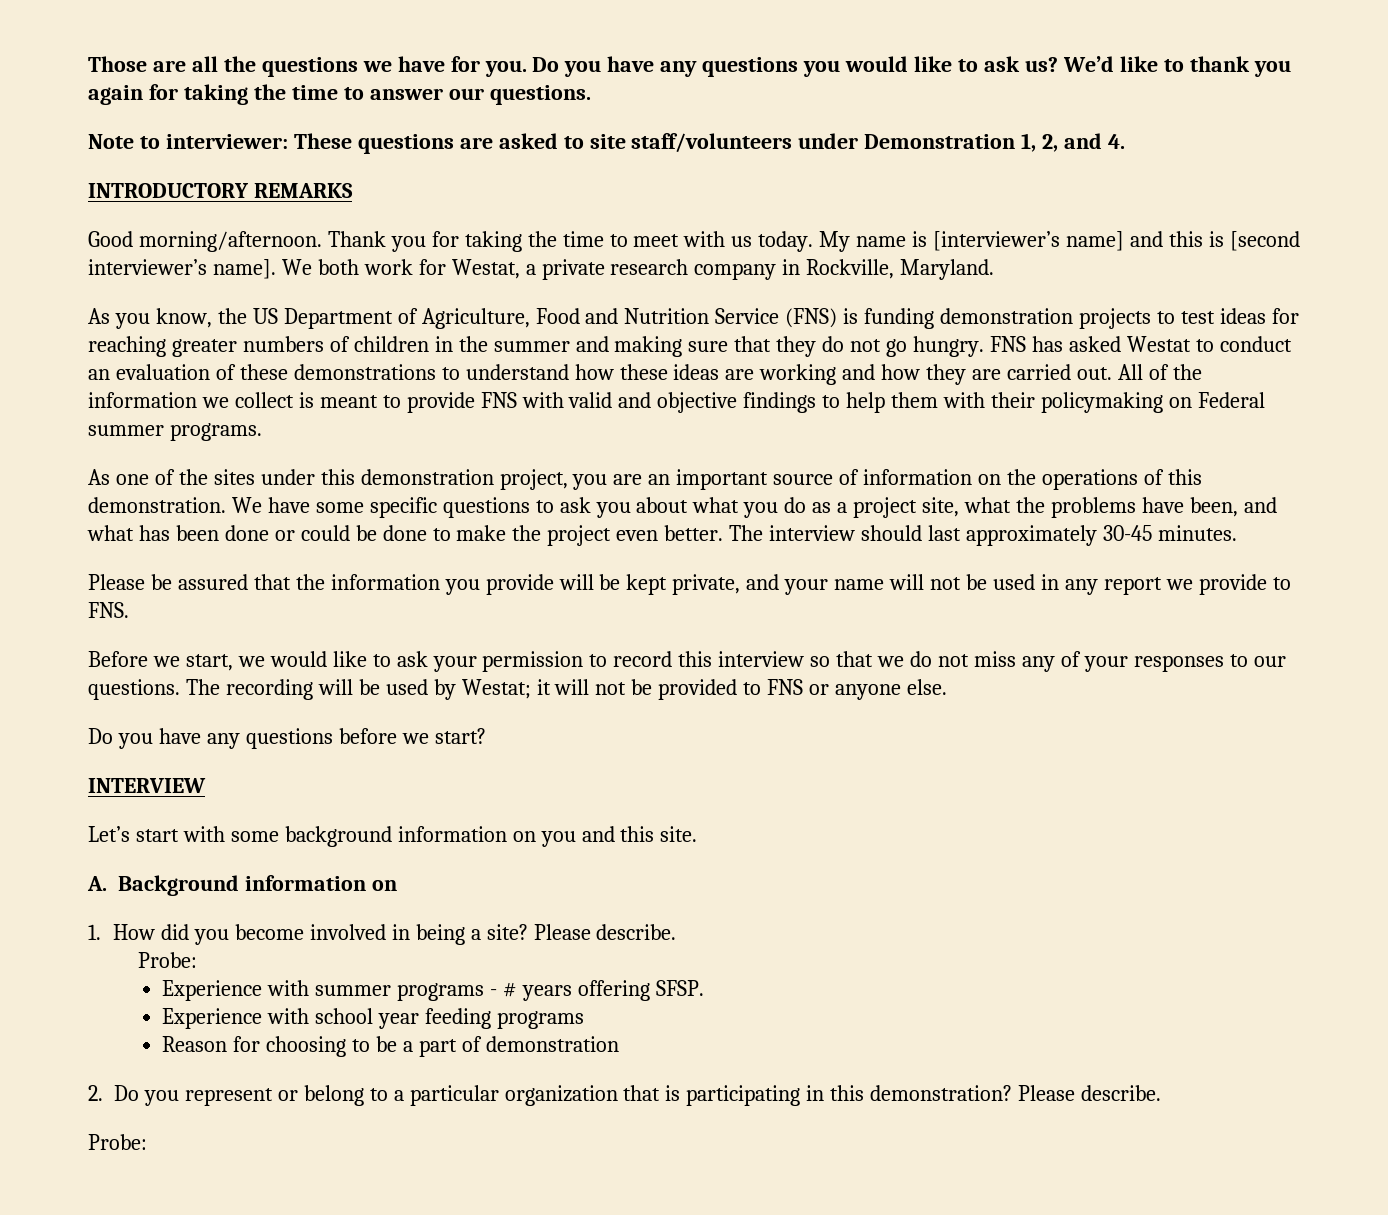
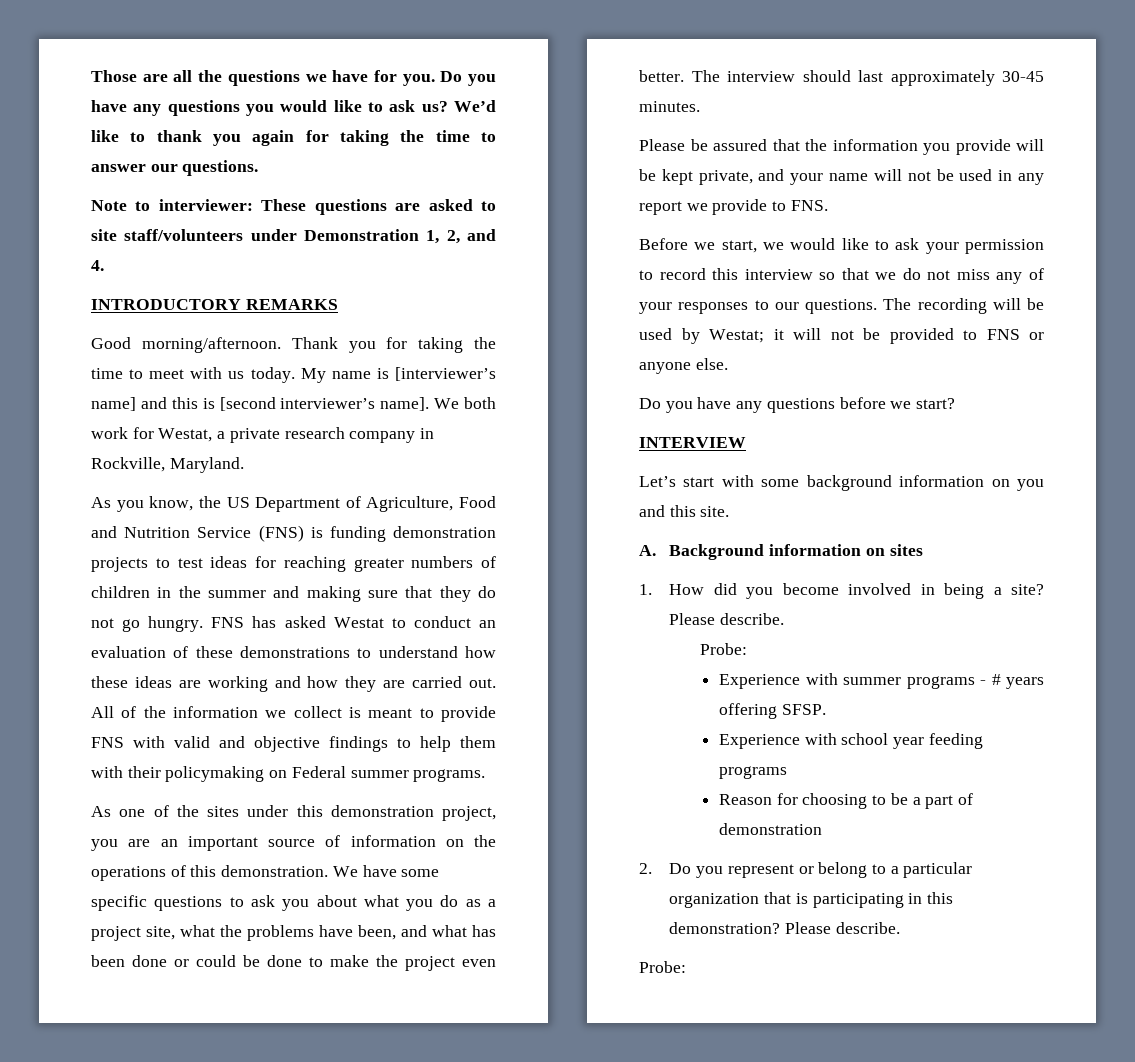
- A. Background information on
+ A. Background information on sites

